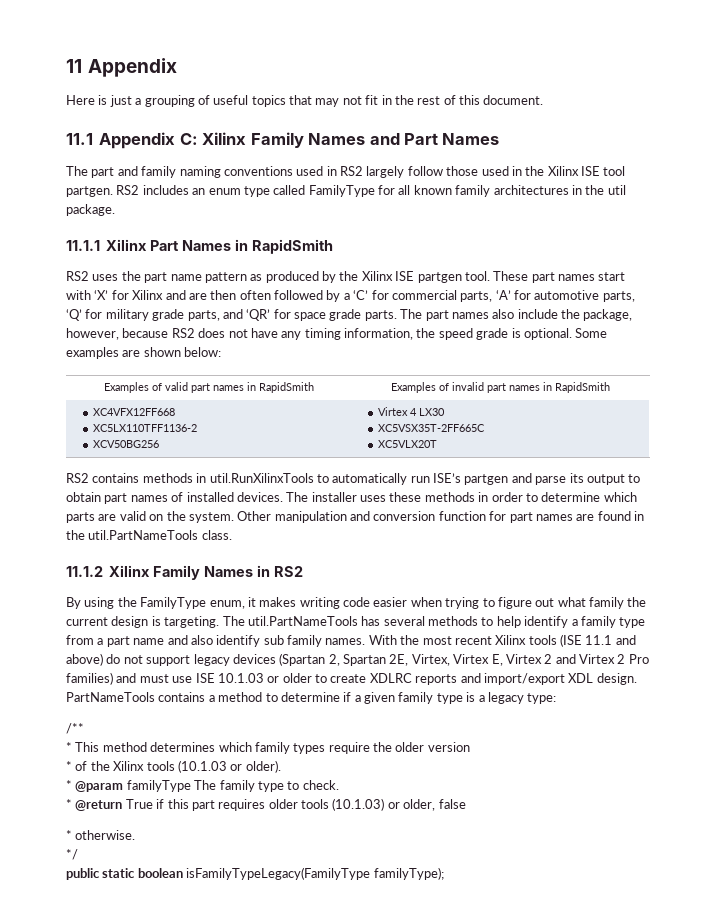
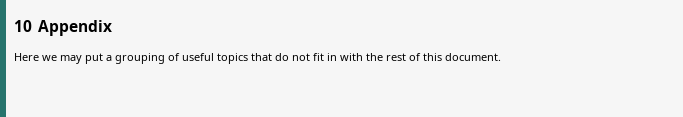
- 11 Appendix
+ 10 Appendix
- Here is just a grouping of useful topics that may not fit in the rest of this document.
+ Here we may put a grouping of useful topics that do not fit in with the rest of this document.
- 11.1 Appendix C: Xilinx Family Names and Part Names
- The part and family naming conventions used in RS2 largely follow those used in the Xilinx ISE tool partgen. RS2 includes an enum type called FamilyType for all known family architectures in the util package.
- 11.1.1 Xilinx Part Names in RapidSmith
- RS2 uses the part name pattern as produced by the Xilinx ISE partgen tool. These part names start with ‘X’ for Xilinx and are then often followed by a ‘C’ for commercial parts, ‘A’ for automotive parts, ‘Q’ for military grade parts, and ‘QR’ for space grade parts. The part names also include the package, however, because RS2 does not have any timing information, the speed grade is optional. Some examples are shown below:
- Examples of valid part names in RapidSmith | Examples of invalid part names in RapidSmith
- XC4VFX12FF668
- XC5LX110TFF1136-2
- XCV50BG256 | Virtex 4 LX30
- XC5VSX35T-2FF665C
- XC5VLX20T
- RS2 contains methods in util.RunXilinxTools to automatically run ISE’s partgen and parse its output to obtain part names of installed devices. The installer uses these methods in order to determine which parts are valid on the system. Other manipulation and conversion function for part names are found in the util.PartNameTools class.
- 11.1.2 Xilinx Family Names in RS2
- By using the FamilyType enum, it makes writing code easier when trying to figure out what family the current design is targeting. The util.PartNameTools has several methods to help identify a family type from a part name and also identify sub family names. With the most recent Xilinx tools (ISE 11.1 and above) do not support legacy devices (Spartan 2, Spartan 2E, Virtex, Virtex E, Virtex 2 and Virtex 2 Pro families) and must use ISE 10.1.03 or older to create XDLRC reports and import/export XDL design. PartNameTools contains a method to determine if a given family type is a legacy type:
- /**
- * This method determines which family types require the older version
- * of the Xilinx tools (10.1.03 or older).
- * @param familyType The family type to check.
- * @return True if this part requires older tools (10.1.03) or older, false
- * otherwise.
- */
- public static boolean isFamilyTypeLegacy(FamilyType familyType);

